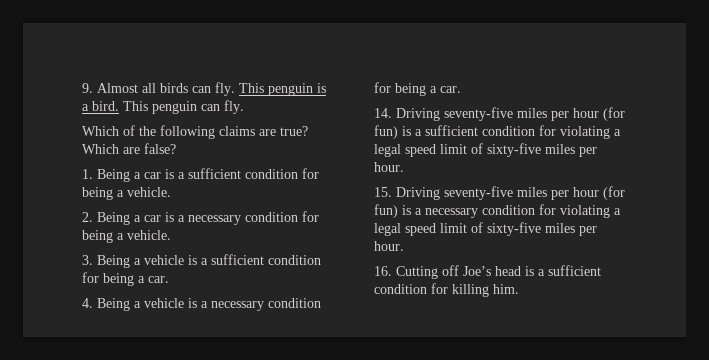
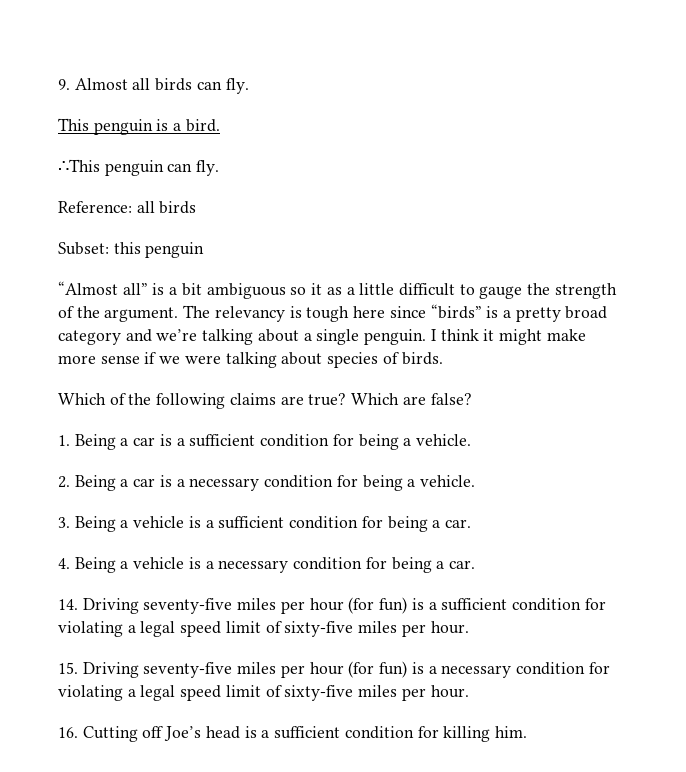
- 9. Almost all birds can fly. This penguin is a bird. This penguin can fly.
+ 9. Almost all birds can fly.
+ This penguin is a bird.
+ ∴This penguin can fly.
+ Reference: all birds
+ Subset: this penguin
+ “Almost all” is a bit ambiguous so it as a little difficult to gauge the strength of the argument. The relevancy is tough here since “birds” is a pretty broad category and we’re talking about a single penguin. I think it might make more sense if we were talking about species of birds.

